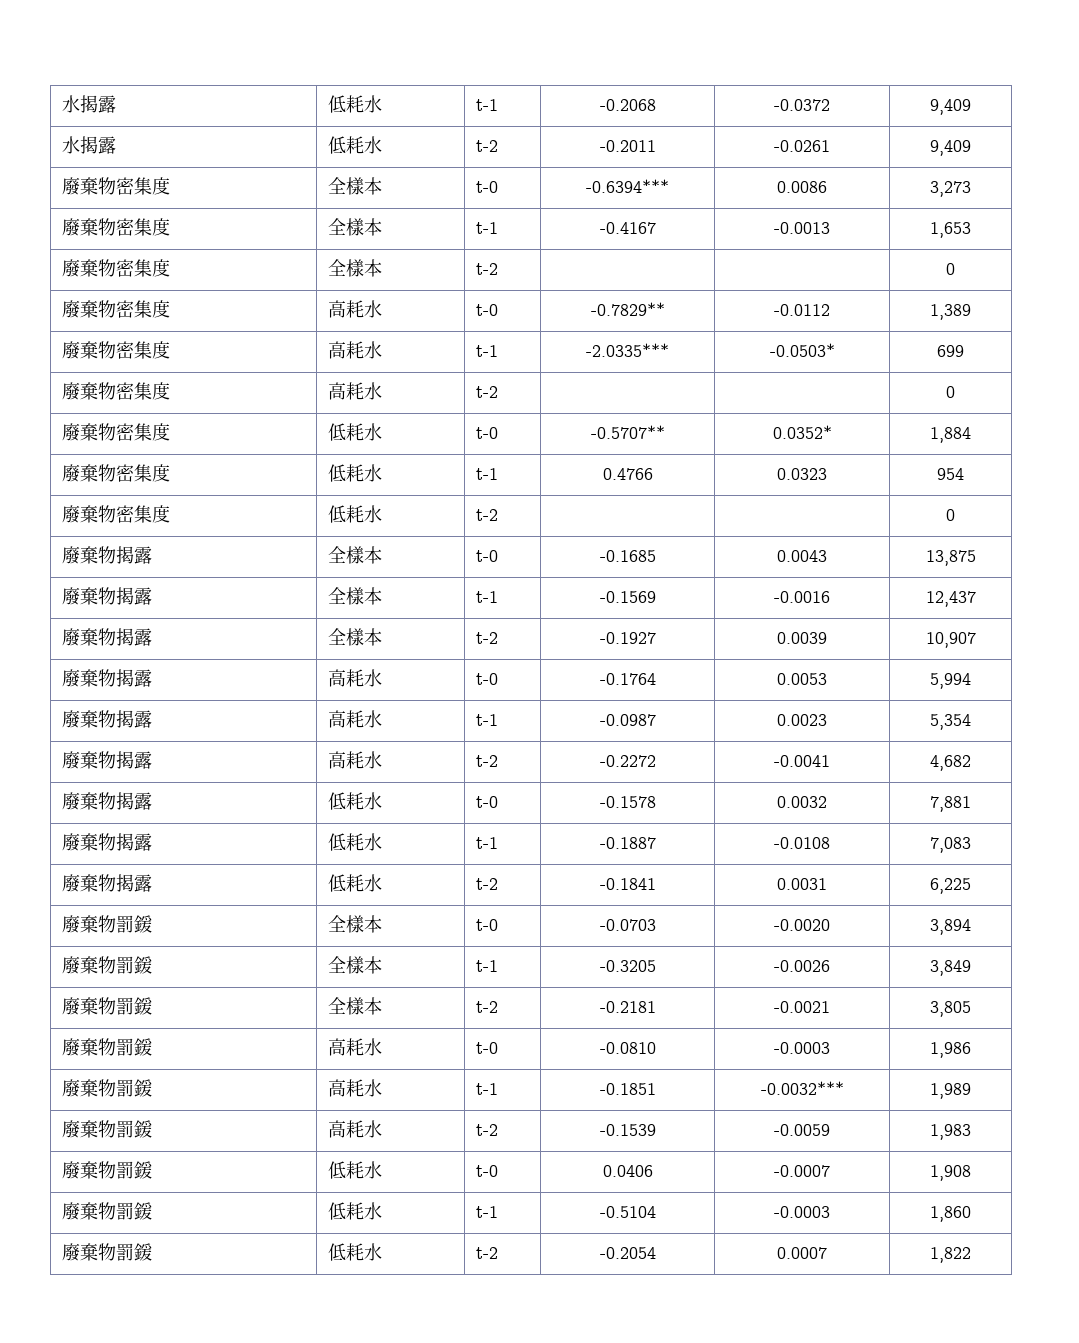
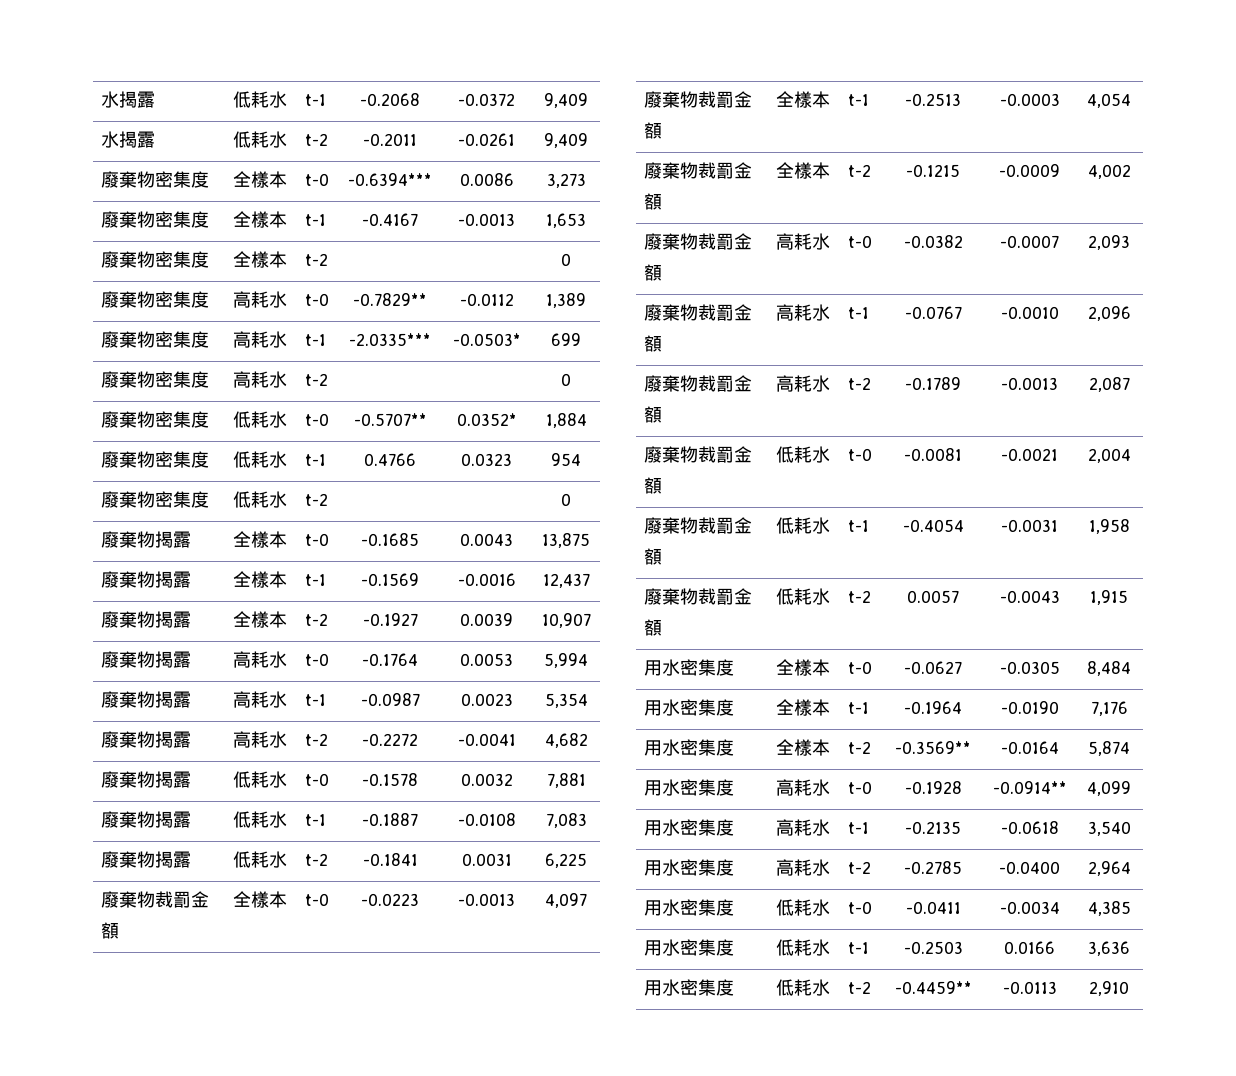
- 廢棄物罰鍰 | 全樣本 | t-0 | -0.0703 | -0.0020 | 3,894
- 廢棄物罰鍰 | 全樣本 | t-1 | -0.3205 | -0.0026 | 3,849
- 廢棄物罰鍰 | 全樣本 | t-2 | -0.2181 | -0.0021 | 3,805
- 廢棄物罰鍰 | 高耗水 | t-0 | -0.0810 | -0.0003 | 1,986
- 廢棄物罰鍰 | 高耗水 | t-1 | -0.1851 | -0.0032*** | 1,989
- 廢棄物罰鍰 | 高耗水 | t-2 | -0.1539 | -0.0059 | 1,983
- 廢棄物罰鍰 | 低耗水 | t-0 | 0.0406 | -0.0007 | 1,908
- 廢棄物罰鍰 | 低耗水 | t-1 | -0.5104 | -0.0003 | 1,860
- 廢棄物罰鍰 | 低耗水 | t-2 | -0.2054 | 0.0007 | 1,822
+ 廢棄物裁罰金額 | 全樣本 | t-0 | -0.0223 | -0.0013 | 4,097
+ 廢棄物裁罰金額 | 全樣本 | t-1 | -0.2513 | -0.0003 | 4,054
+ 廢棄物裁罰金額 | 全樣本 | t-2 | -0.1215 | -0.0009 | 4,002
+ 廢棄物裁罰金額 | 高耗水 | t-0 | -0.0382 | -0.0007 | 2,093
+ 廢棄物裁罰金額 | 高耗水 | t-1 | -0.0767 | -0.0010 | 2,096
+ 廢棄物裁罰金額 | 高耗水 | t-2 | -0.1789 | -0.0013 | 2,087
+ 廢棄物裁罰金額 | 低耗水 | t-0 | -0.0081 | -0.0021 | 2,004
+ 廢棄物裁罰金額 | 低耗水 | t-1 | -0.4054 | -0.0031 | 1,958
+ 廢棄物裁罰金額 | 低耗水 | t-2 | 0.0057 | -0.0043 | 1,915
+ 用水密集度 | 全樣本 | t-0 | -0.0627 | -0.0305 | 8,484
+ 用水密集度 | 全樣本 | t-1 | -0.1964 | -0.0190 | 7,176
+ 用水密集度 | 全樣本 | t-2 | -0.3569** | -0.0164 | 5,874
+ 用水密集度 | 高耗水 | t-0 | -0.1928 | -0.0914** | 4,099
+ 用水密集度 | 高耗水 | t-1 | -0.2135 | -0.0618 | 3,540
+ 用水密集度 | 高耗水 | t-2 | -0.2785 | -0.0400 | 2,964
+ 用水密集度 | 低耗水 | t-0 | -0.0411 | -0.0034 | 4,385
+ 用水密集度 | 低耗水 | t-1 | -0.2503 | 0.0166 | 3,636
+ 用水密集度 | 低耗水 | t-2 | -0.4459** | -0.0113 | 2,910

